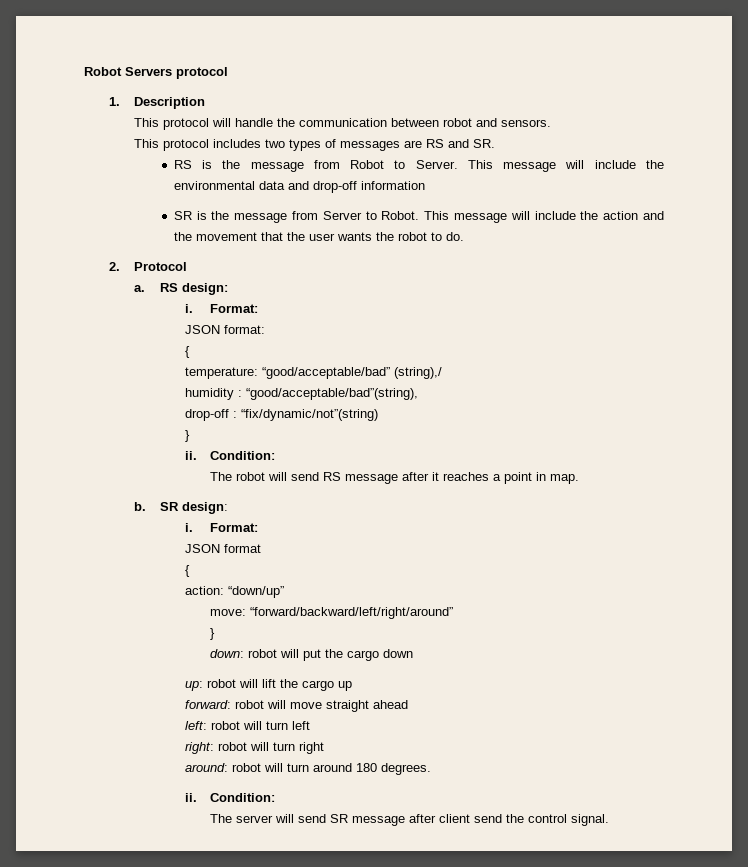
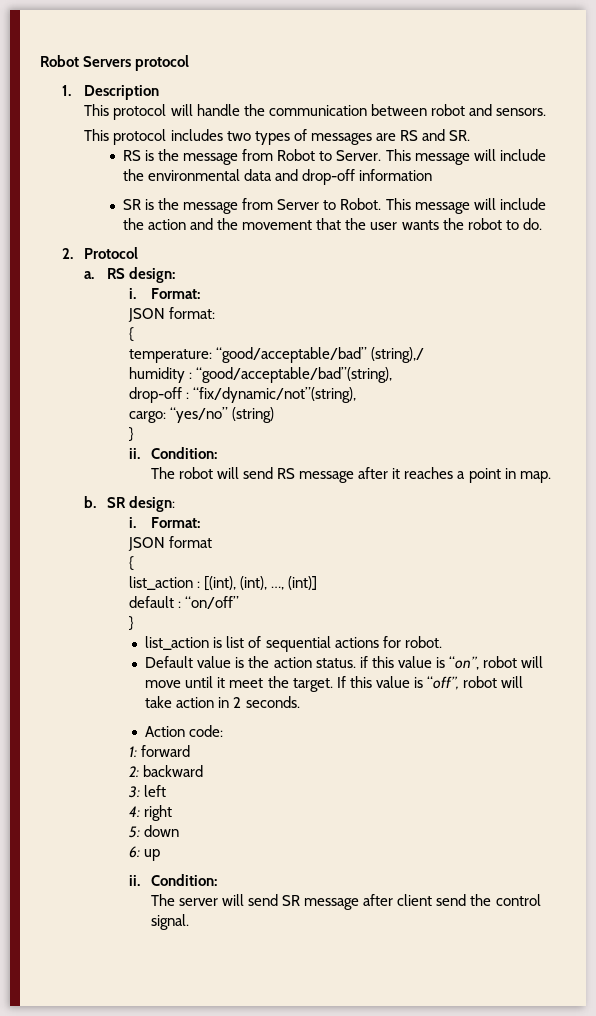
- drop-off : “fix/dynamic/not”(string)
+ drop-off : “fix/dynamic/not”(string),
+ cargo: “yes/no” (string)
- action: “down/up”
- move: “forward/backward/left/right/around”
+ list_action : [(int), (int), …, (int)]
+ default : “on/off”
  }
- down: robot will put the cargo down
- up: robot will lift the cargo up
- forward: robot will move straight ahead
- left: robot will turn left
- right: robot will turn right
- around: robot will turn around 180 degrees.
+ list_action is list of sequential actions for robot.
+ Default value is the action status. if this value is “on”, robot will move until it meet the target. If this value is “off”, robot will take action in 2 seconds.
+ Action code:
+ 1: forward
+ 2: backward
+ 3: left
+ 4: right
+ 5: down
+ 6: up

